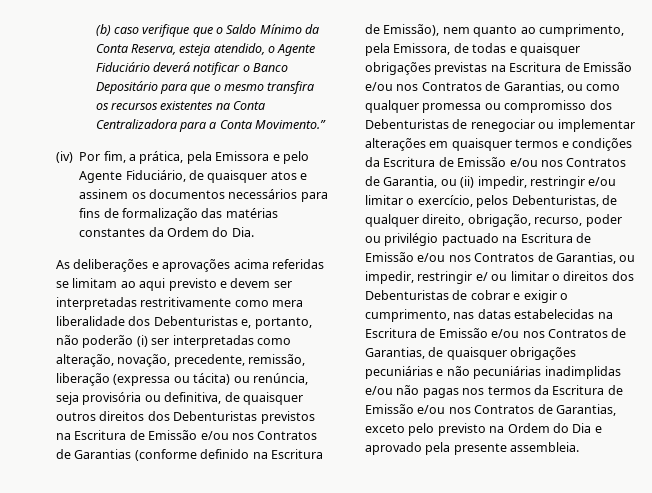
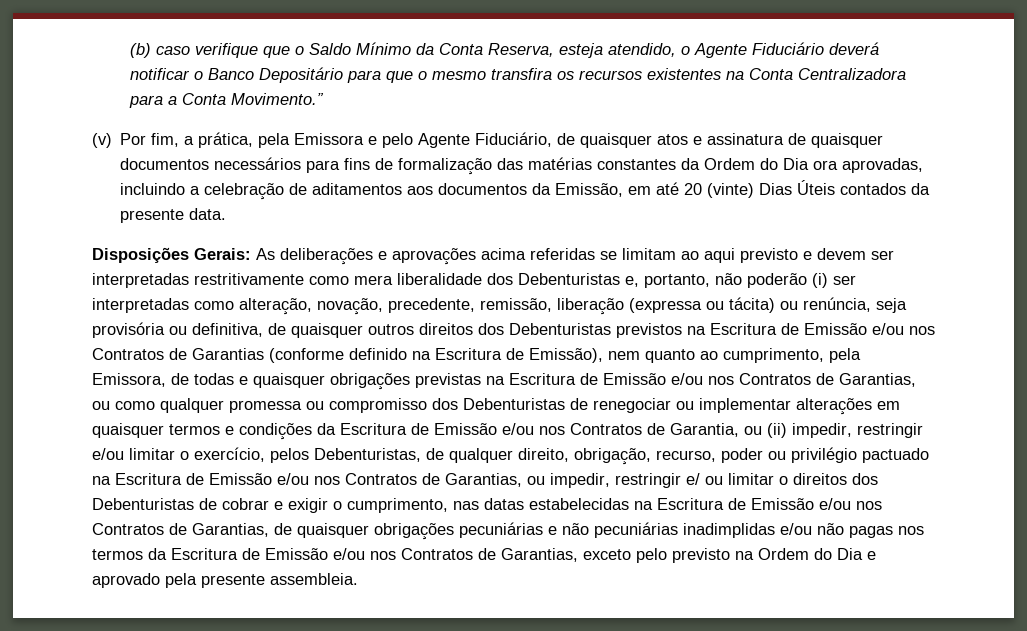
- (iv) Por fim, a prática, pela Emissora e pelo Agente Fiduciário, de quaisquer atos e assinem os documentos necessários para fins de formalização das matérias constantes da Ordem do Dia.
- As deliberações e aprovações acima referidas se limitam ao aqui previsto e devem ser interpretadas restritivamente como mera liberalidade dos Debenturistas e, portanto, não poderão (i) ser interpretadas como alteração, novação, precedente, remissão, liberação (expressa ou tácita) ou renúncia, seja provisória ou definitiva, de quaisquer outros direitos dos Debenturistas previstos na Escritura de Emissão e/ou nos Contratos de Garantias (conforme definido na Escritura de Emissão), nem quanto ao cumprimento, pela Emissora, de todas e quaisquer obrigações previstas na Escritura de Emissão e/ou nos Contratos de Garantias, ou como qualquer promessa ou compromisso dos Debenturistas de renegociar ou implementar alterações em quaisquer termos e condições da Escritura de Emissão e/ou nos Contratos de Garantia, ou (ii) impedir, restringir e/ou limitar o exercício, pelos Debenturistas, de qualquer direito, obrigação, recurso, poder ou privilégio pactuado na Escritura de Emissão e/ou nos Contratos de Garantias, ou impedir, restringir e/ ou limitar o direitos dos Debenturistas de cobrar e exigir o cumprimento, nas datas estabelecidas na Escritura de Emissão e/ou nos Contratos de Garantias, de quaisquer obrigações pecuniárias e não pecuniárias inadimplidas e/ou não pagas nos termos da Escritura de Emissão e/ou nos Contratos de Garantias, exceto pelo previsto na Ordem do Dia e aprovado pela presente assembleia.
+ (v) Por fim, a prática, pela Emissora e pelo Agente Fiduciário, de quaisquer atos e assinatura de quaisquer documentos necessários para fins de formalização das matérias constantes da Ordem do Dia ora aprovadas, incluindo a celebração de aditamentos aos documentos da Emissão, em até 20 (vinte) Dias Úteis contados da presente data.
+ Disposições Gerais: As deliberações e aprovações acima referidas se limitam ao aqui previsto e devem ser interpretadas restritivamente como mera liberalidade dos Debenturistas e, portanto, não poderão (i) ser interpretadas como alteração, novação, precedente, remissão, liberação (expressa ou tácita) ou renúncia, seja provisória ou definitiva, de quaisquer outros direitos dos Debenturistas previstos na Escritura de Emissão e/ou nos Contratos de Garantias (conforme definido na Escritura de Emissão), nem quanto ao cumprimento, pela Emissora, de todas e quaisquer obrigações previstas na Escritura de Emissão e/ou nos Contratos de Garantias, ou como qualquer promessa ou compromisso dos Debenturistas de renegociar ou implementar alterações em quaisquer termos e condições da Escritura de Emissão e/ou nos Contratos de Garantia, ou (ii) impedir, restringir e/ou limitar o exercício, pelos Debenturistas, de qualquer direito, obrigação, recurso, poder ou privilégio pactuado na Escritura de Emissão e/ou nos Contratos de Garantias, ou impedir, restringir e/ ou limitar o direitos dos Debenturistas de cobrar e exigir o cumprimento, nas datas estabelecidas na Escritura de Emissão e/ou nos Contratos de Garantias, de quaisquer obrigações pecuniárias e não pecuniárias inadimplidas e/ou não pagas nos termos da Escritura de Emissão e/ou nos Contratos de Garantias, exceto pelo previsto na Ordem do Dia e aprovado pela presente assembleia.

